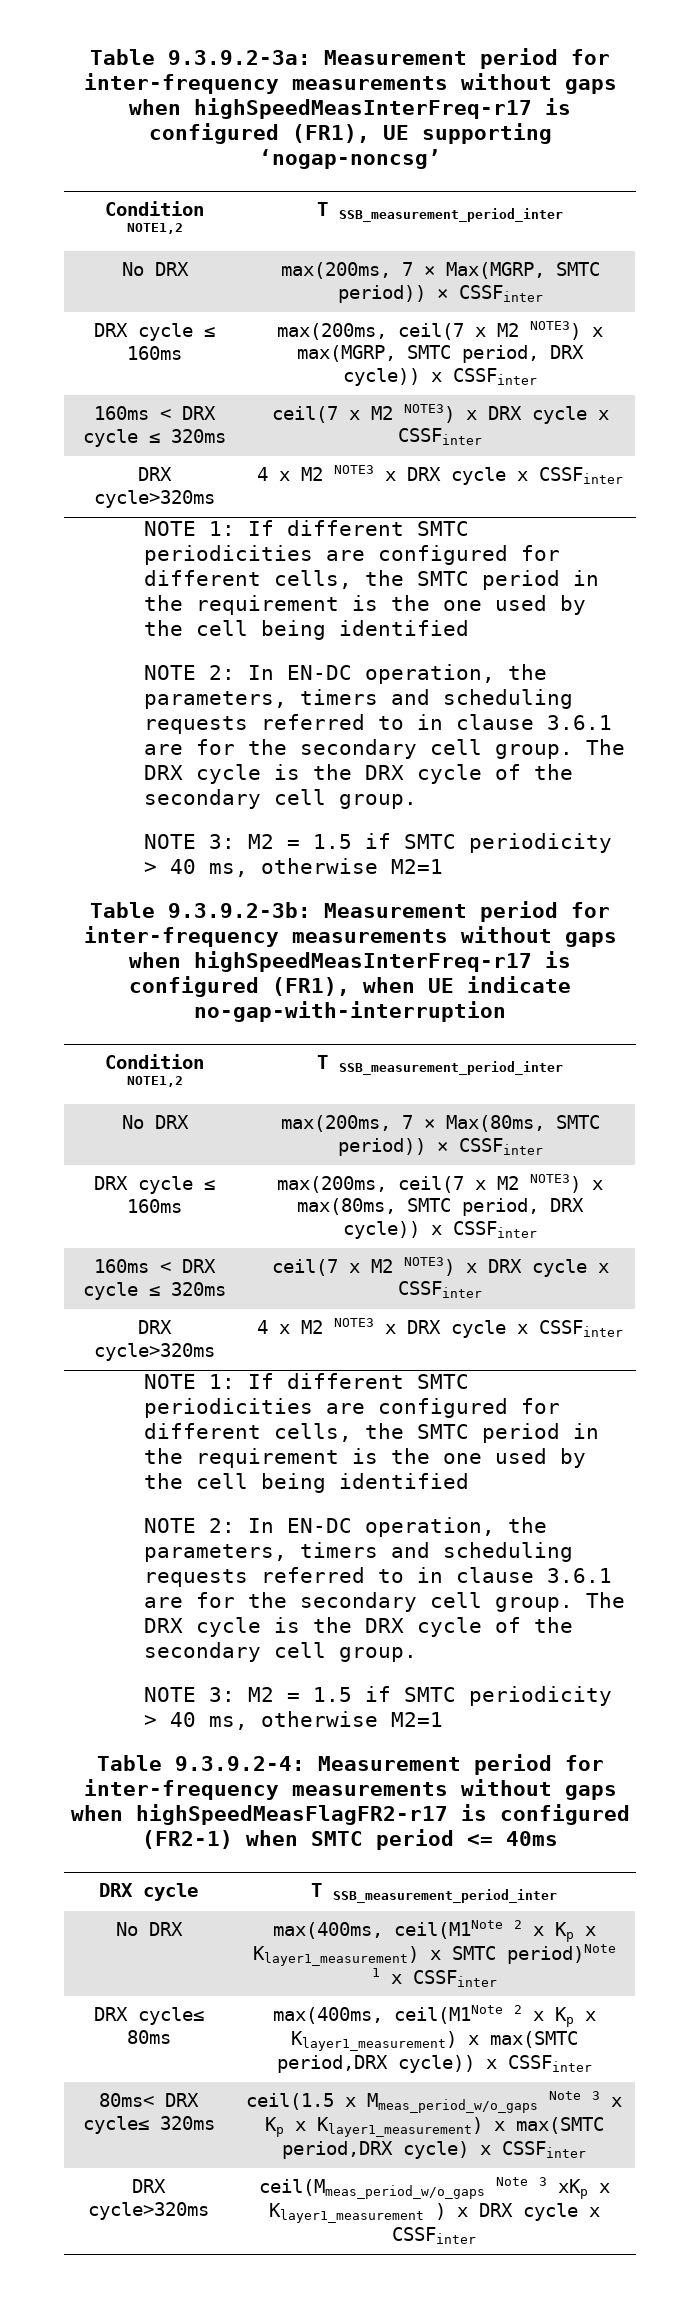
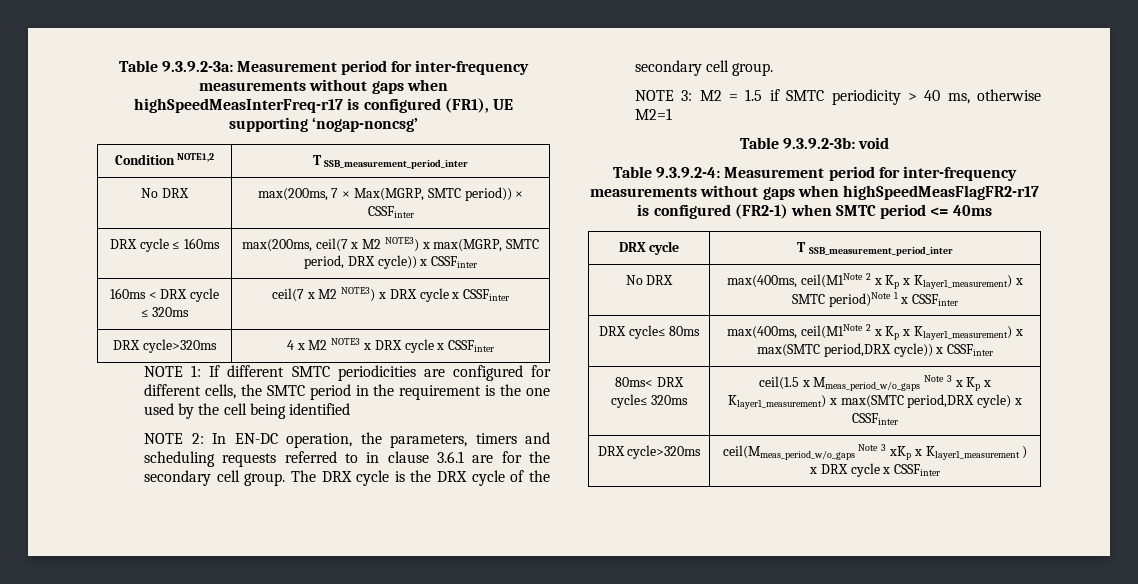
- Table 9.3.9.2-3b: Measurement period for inter-frequency measurements without gaps when highSpeedMeasInterFreq-r17 is configured (FR1), when UE indicate no-gap-with-interruption
- Condition NOTE1,2 | T SSB_measurement_period_inter
- No DRX | max(200ms, 7 × Max(80ms, SMTC period)) × CSSFinter
- DRX cycle ≤ 160ms | max(200ms, ceil(7 x M2 NOTE3) x max(80ms, SMTC period, DRX cycle)) x CSSFinter
- 160ms < DRX cycle ≤ 320ms | ceil(7 x M2 NOTE3) x DRX cycle x CSSFinter
- DRX cycle>320ms | 4 x M2 NOTE3 x DRX cycle x CSSFinter
- NOTE 1: If different SMTC periodicities are configured for different cells, the SMTC period in the requirement is the one used by the cell being identified
- NOTE 2: In EN-DC operation, the parameters, timers and scheduling requests referred to in clause 3.6.1 are for the secondary cell group. The DRX cycle is the DRX cycle of the secondary cell group.
- NOTE 3: M2 = 1.5 if SMTC periodicity > 40 ms, otherwise M2=1
+ Table 9.3.9.2-3b: void

